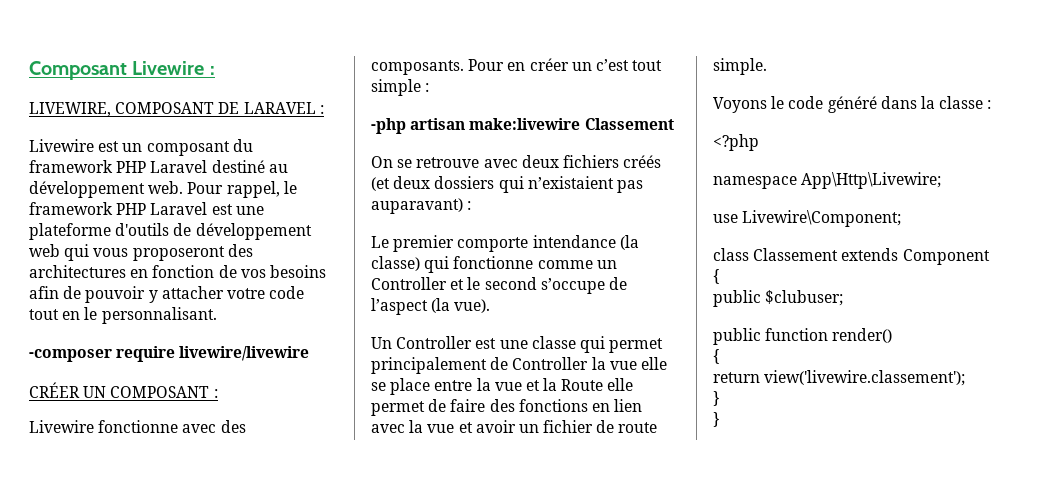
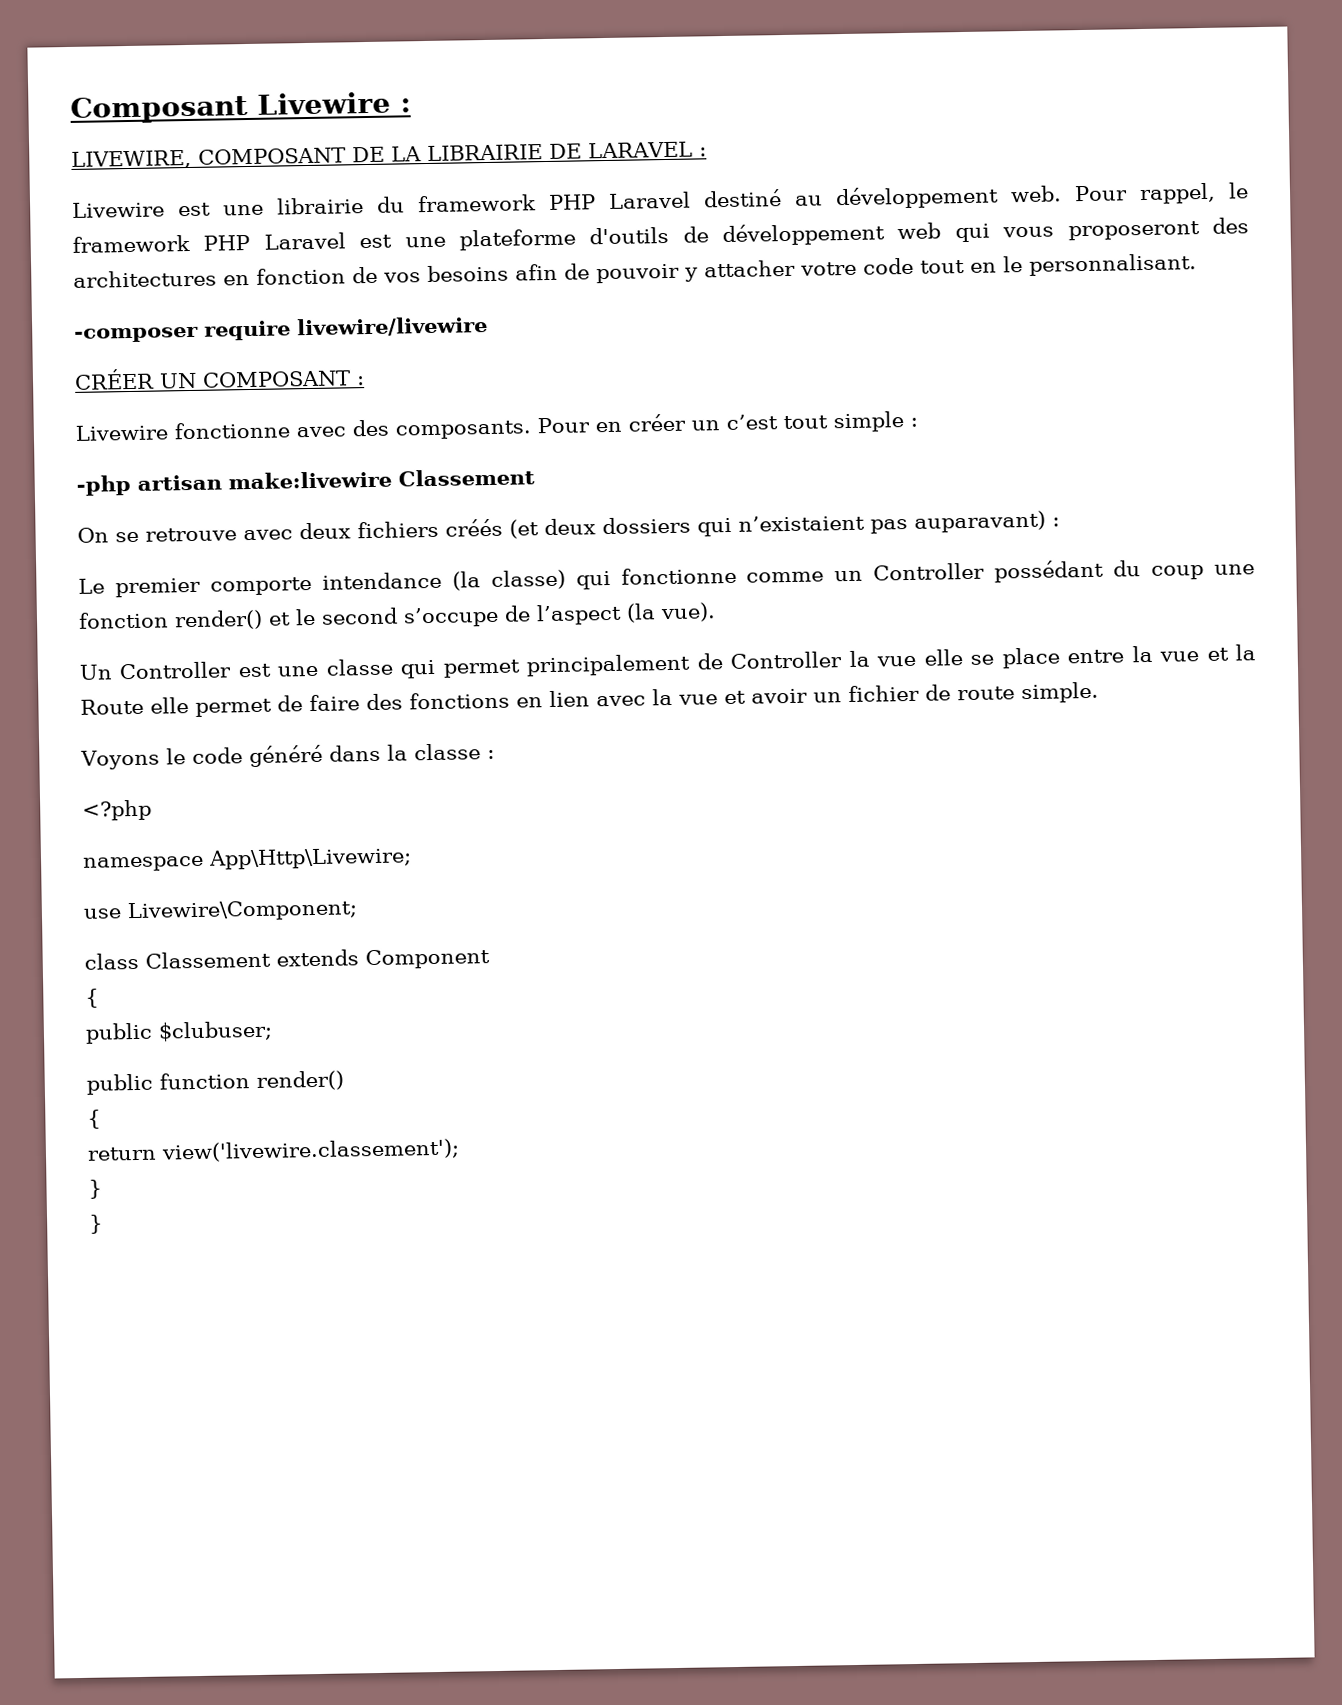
- LIVEWIRE, COMPOSANT DE LARAVEL :
+ LIVEWIRE, COMPOSANT DE LA LIBRAIRIE DE LARAVEL :
- Livewire est un composant du framework PHP Laravel destiné au développement web.
+ Livewire est une librairie du framework PHP Laravel destiné au développement web.
- Le premier comporte intendance (la classe) qui fonctionne comme un Controller et le second s’occupe de l’aspect (la vue).
+ Le premier comporte intendance (la classe) qui fonctionne comme un Controller possédant du coup une fonction render() et le second s’occupe de l’aspect (la vue).

